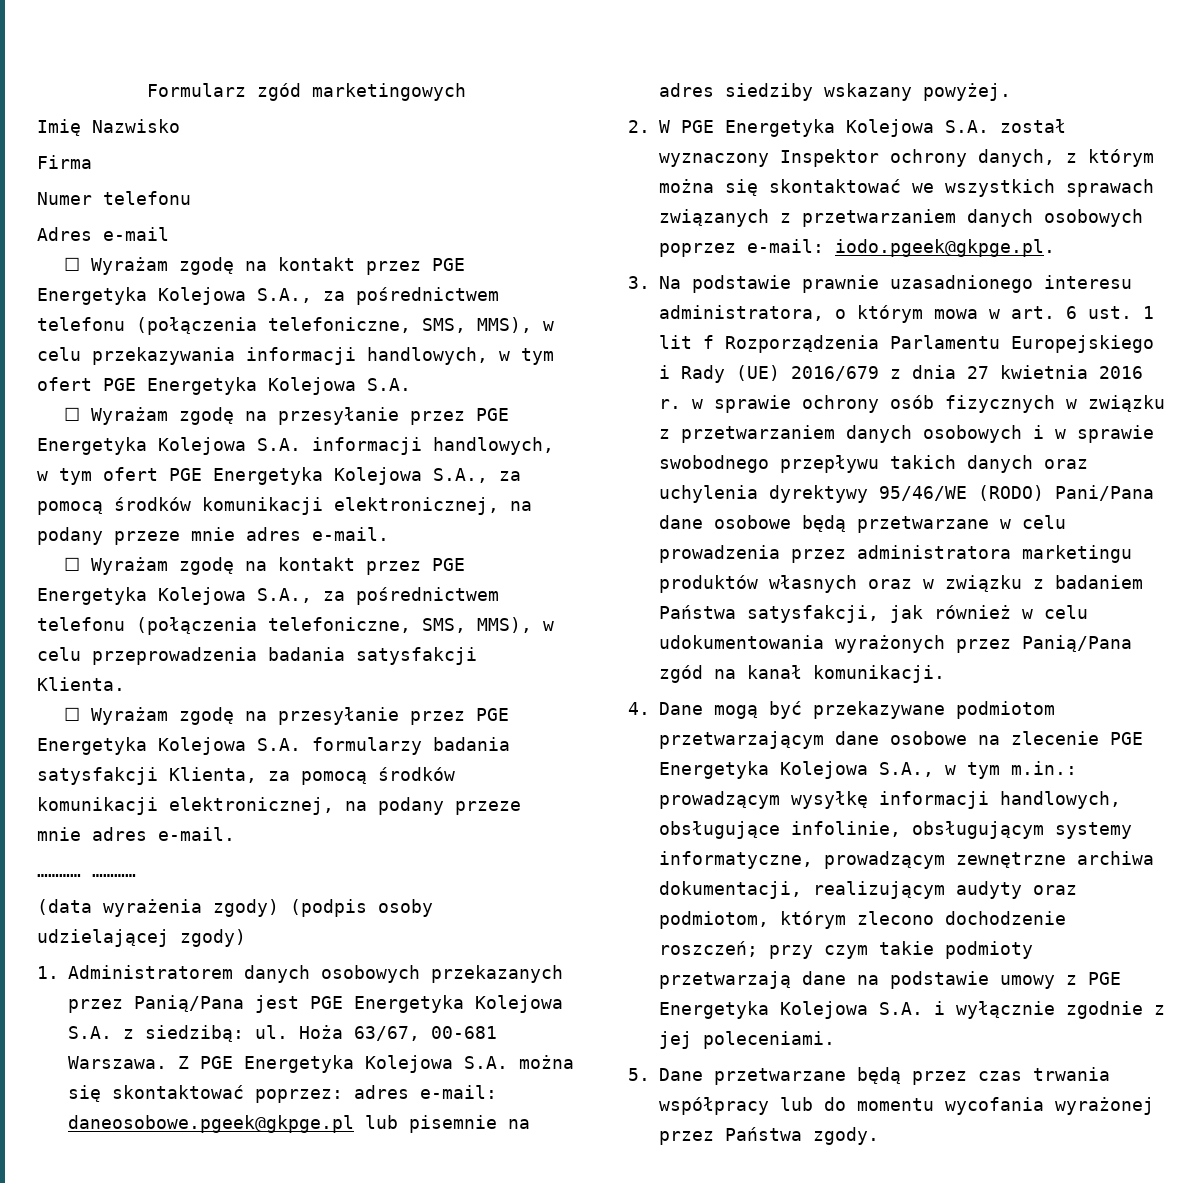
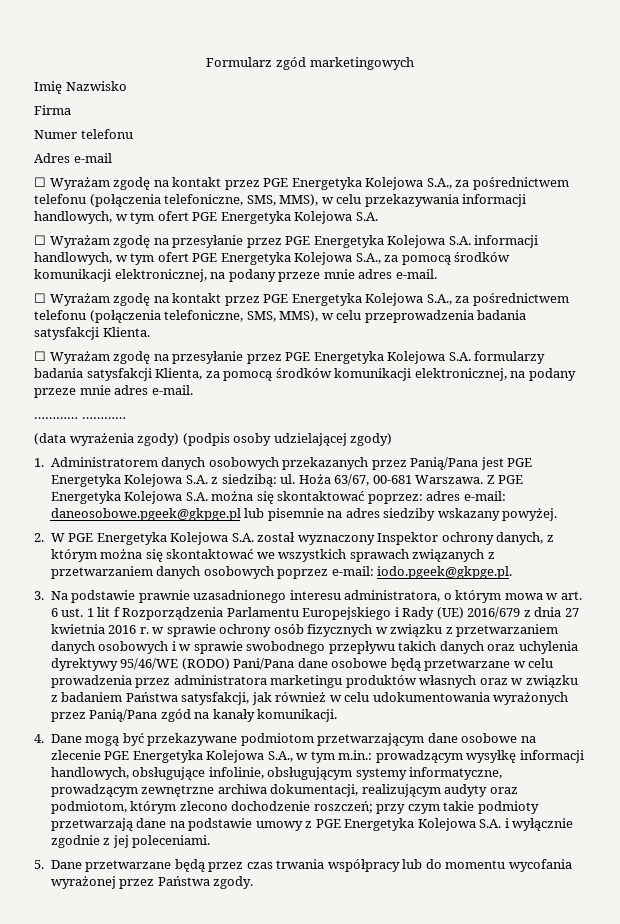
- 3. Na podstawie prawnie uzasadnionego interesu administratora, o którym mowa w art. 6 ust. 1 lit f Rozporządzenia Parlamentu Europejskiego i Rady (UE) 2016/679 z dnia 27 kwietnia 2016 r. w sprawie ochrony osób fizycznych w związku z przetwarzaniem danych osobowych i w sprawie swobodnego przepływu takich danych oraz uchylenia dyrektywy 95/46/WE (RODO) Pani/Pana dane osobowe będą przetwarzane w celu prowadzenia przez administratora marketingu produktów własnych oraz w związku z badaniem Państwa satysfakcji, jak również w celu udokumentowania wyrażonych przez Panią/Pana zgód na kanał komunikacji.
+ 3. Na podstawie prawnie uzasadnionego interesu administratora, o którym mowa w art. 6 ust. 1 lit f Rozporządzenia Parlamentu Europejskiego i Rady (UE) 2016/679 z dnia 27 kwietnia 2016 r. w sprawie ochrony osób fizycznych w związku z przetwarzaniem danych osobowych i w sprawie swobodnego przepływu takich danych oraz uchylenia dyrektywy 95/46/WE (RODO) Pani/Pana dane osobowe będą przetwarzane w celu prowadzenia przez administratora marketingu produktów własnych oraz w związku z badaniem Państwa satysfakcji, jak również w celu udokumentowania wyrażonych przez Panią/Pana zgód na kanały komunikacji.

